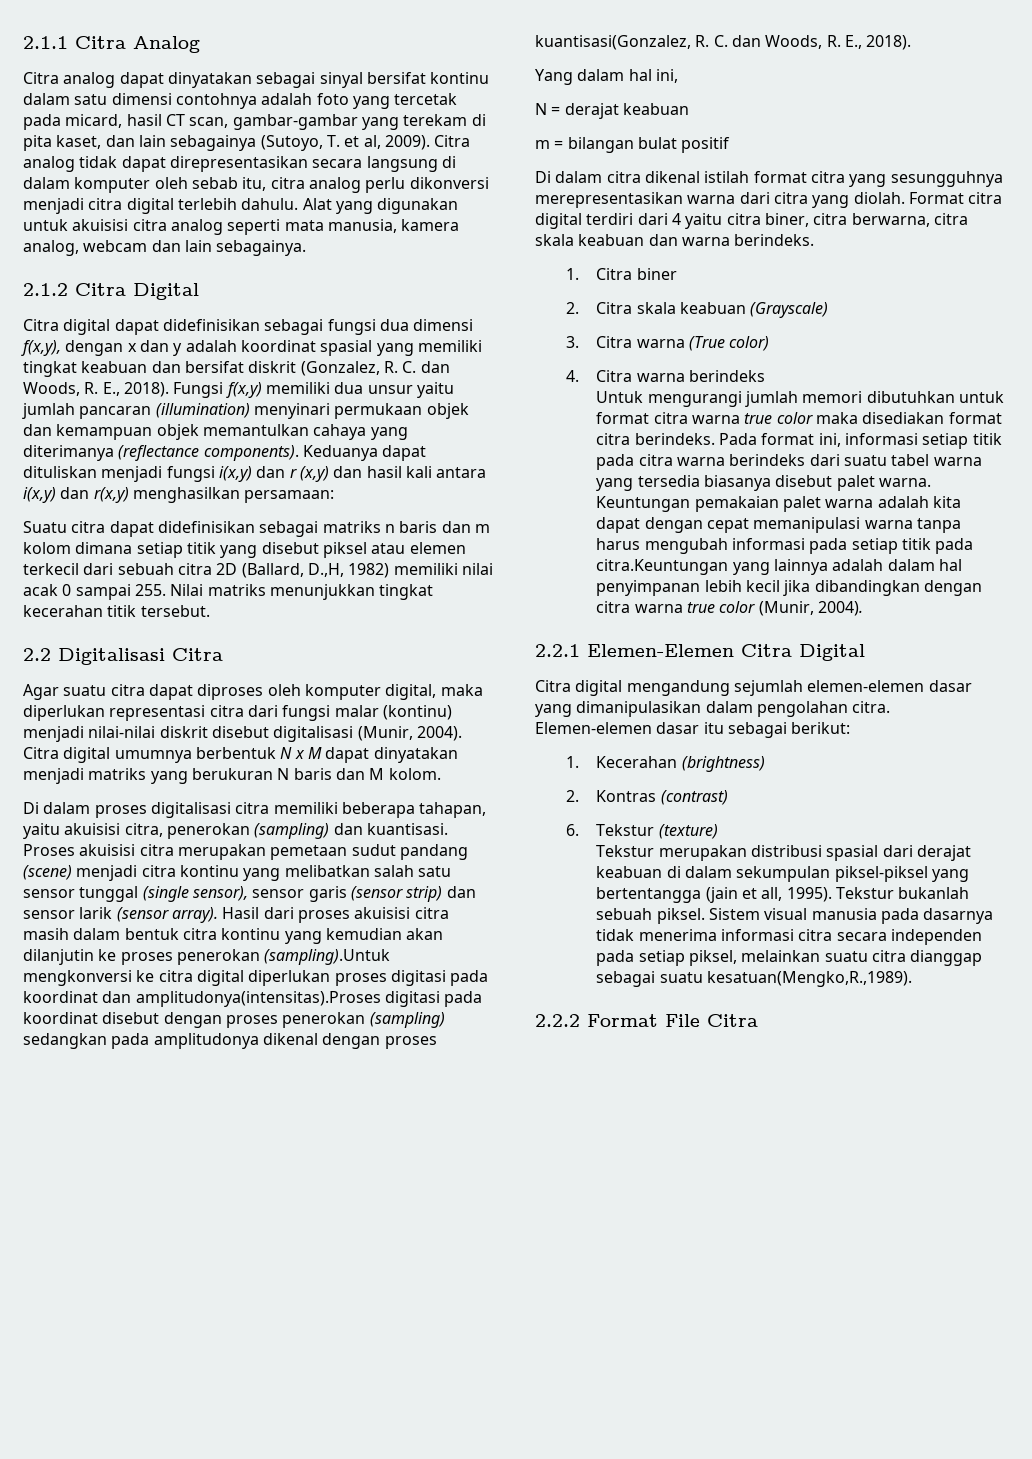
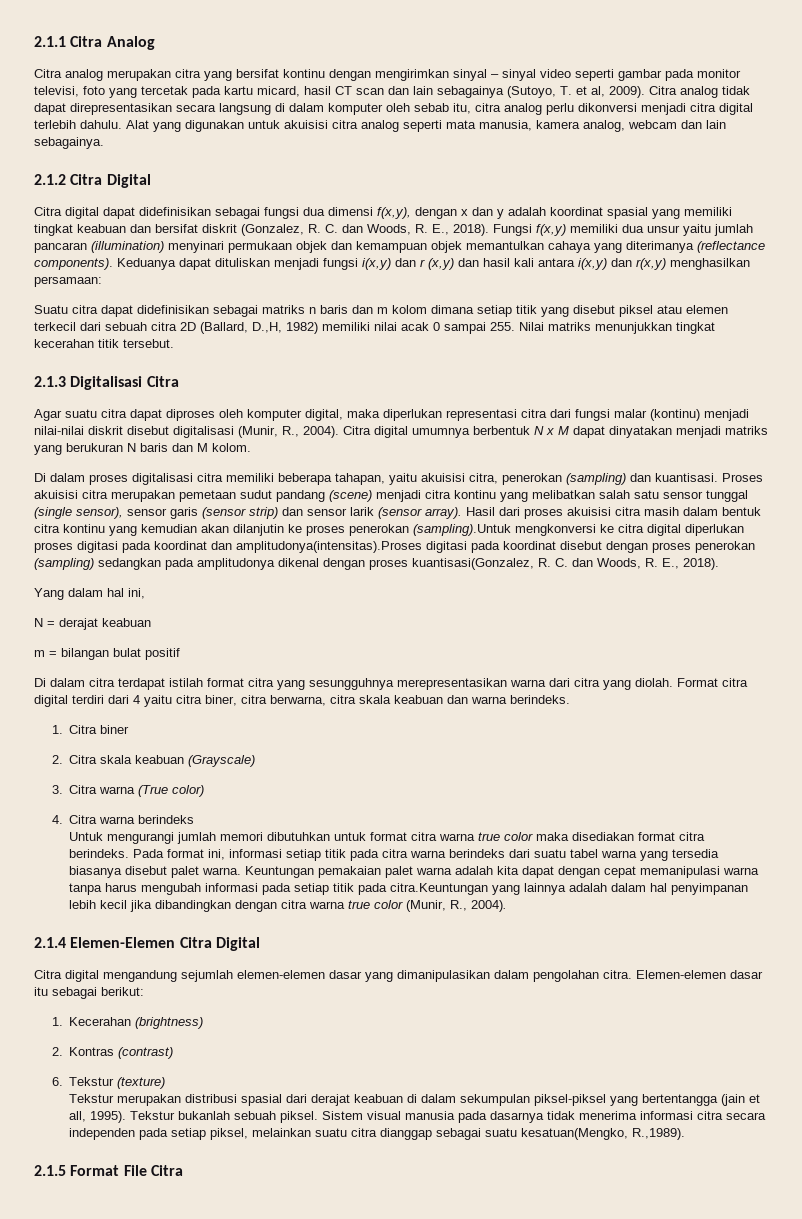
- Citra analog dapat dinyatakan sebagai sinyal bersifat kontinu dalam satu dimensi contohnya adalah foto yang tercetak pada micard, hasil CT scan, gambar-gambar yang terekam di pita kaset, dan lain sebagainya (Sutoyo, T. et al, 2009).
+ Citra analog merupakan citra yang bersifat kontinu dengan mengirimkan sinyal – sinyal video seperti gambar pada monitor televisi, foto yang tercetak pada kartu micard, hasil CT scan dan lain sebagainya (Sutoyo, T. et al, 2009).
- 2.2 Digitalisasi Citra
+ 2.1.3 Digitalisasi Citra
- Agar suatu citra dapat diproses oleh komputer digital, maka diperlukan representasi citra dari fungsi malar (kontinu) menjadi nilai-nilai diskrit disebut digitalisasi (Munir, 2004).
+ Agar suatu citra dapat diproses oleh komputer digital, maka diperlukan representasi citra dari fungsi malar (kontinu) menjadi nilai-nilai diskrit disebut digitalisasi (Munir, R., 2004).
- Di dalam citra dikenal istilah format citra yang sesungguhnya merepresentasikan warna dari citra yang diolah.
+ Di dalam citra terdapat istilah format citra yang sesungguhnya merepresentasikan warna dari citra yang diolah.
- Keuntungan pemakaian palet warna adalah kita dapat dengan cepat memanipulasi warna tanpa harus mengubah informasi pada setiap titik pada citra.Keuntungan yang lainnya adalah dalam hal penyimpanan lebih kecil jika dibandingkan dengan citra warna true color (Munir, 2004).
+ Keuntungan pemakaian palet warna adalah kita dapat dengan cepat memanipulasi warna tanpa harus mengubah informasi pada setiap titik pada citra.Keuntungan yang lainnya adalah dalam hal penyimpanan lebih kecil jika dibandingkan dengan citra warna true color (Munir, R., 2004).
- 2.2.1 Elemen-Elemen Citra Digital
+ 2.1.4 Elemen-Elemen Citra Digital
- Sistem visual manusia pada dasarnya tidak menerima informasi citra secara independen pada setiap piksel, melainkan suatu citra dianggap sebagai suatu kesatuan(Mengko,R.,1989).
- 2.2.2 Format File Citra
+ Sistem visual manusia pada dasarnya tidak menerima informasi citra secara independen pada setiap piksel, melainkan suatu citra dianggap sebagai suatu kesatuan(Mengko, R.,1989).
+ 2.1.5 Format File Citra

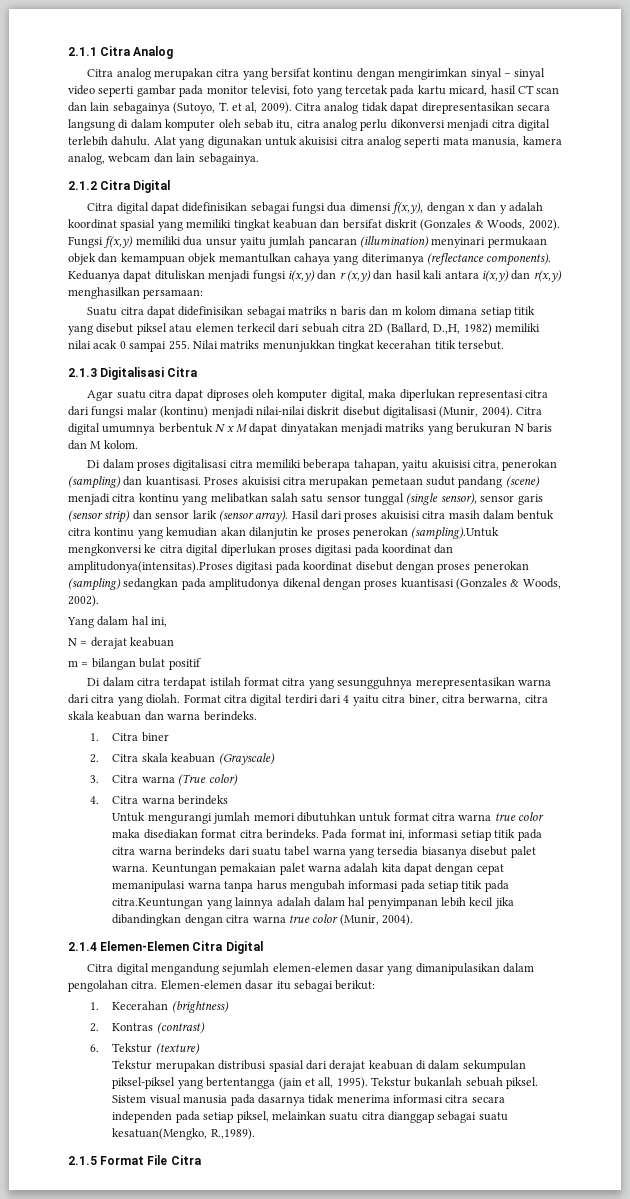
- Citra digital dapat didefinisikan sebagai fungsi dua dimensi f(x,y), dengan x dan y adalah koordinat spasial yang memiliki tingkat keabuan dan bersifat diskrit (Gonzalez, R. C. dan Woods, R. E., 2018).
+ Citra digital dapat didefinisikan sebagai fungsi dua dimensi f(x,y), dengan x dan y adalah koordinat spasial yang memiliki tingkat keabuan dan bersifat diskrit (Gonzales & Woods, 2002).
- Agar suatu citra dapat diproses oleh komputer digital, maka diperlukan representasi citra dari fungsi malar (kontinu) menjadi nilai-nilai diskrit disebut digitalisasi (Munir, R., 2004).
+ Agar suatu citra dapat diproses oleh komputer digital, maka diperlukan representasi citra dari fungsi malar (kontinu) menjadi nilai-nilai diskrit disebut digitalisasi (Munir, 2004).
- Hasil dari proses akuisisi citra masih dalam bentuk citra kontinu yang kemudian akan dilanjutin ke proses penerokan (sampling).Untuk mengkonversi ke citra digital diperlukan proses digitasi pada koordinat dan amplitudonya(intensitas).Proses digitasi pada koordinat disebut dengan proses penerokan (sampling) sedangkan pada amplitudonya dikenal dengan proses kuantisasi(Gonzalez, R. C. dan Woods, R. E., 2018).
+ Hasil dari proses akuisisi citra masih dalam bentuk citra kontinu yang kemudian akan dilanjutin ke proses penerokan (sampling).Untuk mengkonversi ke citra digital diperlukan proses digitasi pada koordinat dan amplitudonya(intensitas).Proses digitasi pada koordinat disebut dengan proses penerokan (sampling) sedangkan pada amplitudonya dikenal dengan proses kuantisasi (Gonzales & Woods, 2002).
- Keuntungan pemakaian palet warna adalah kita dapat dengan cepat memanipulasi warna tanpa harus mengubah informasi pada setiap titik pada citra.Keuntungan yang lainnya adalah dalam hal penyimpanan lebih kecil jika dibandingkan dengan citra warna true color (Munir, R., 2004).
+ Keuntungan pemakaian palet warna adalah kita dapat dengan cepat memanipulasi warna tanpa harus mengubah informasi pada setiap titik pada citra.Keuntungan yang lainnya adalah dalam hal penyimpanan lebih kecil jika dibandingkan dengan citra warna true color (Munir, 2004).

